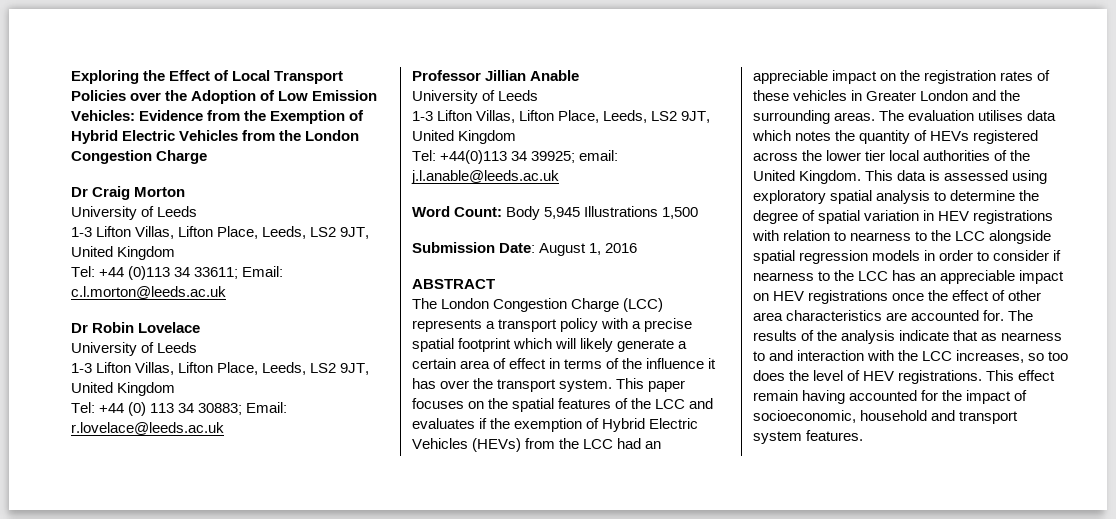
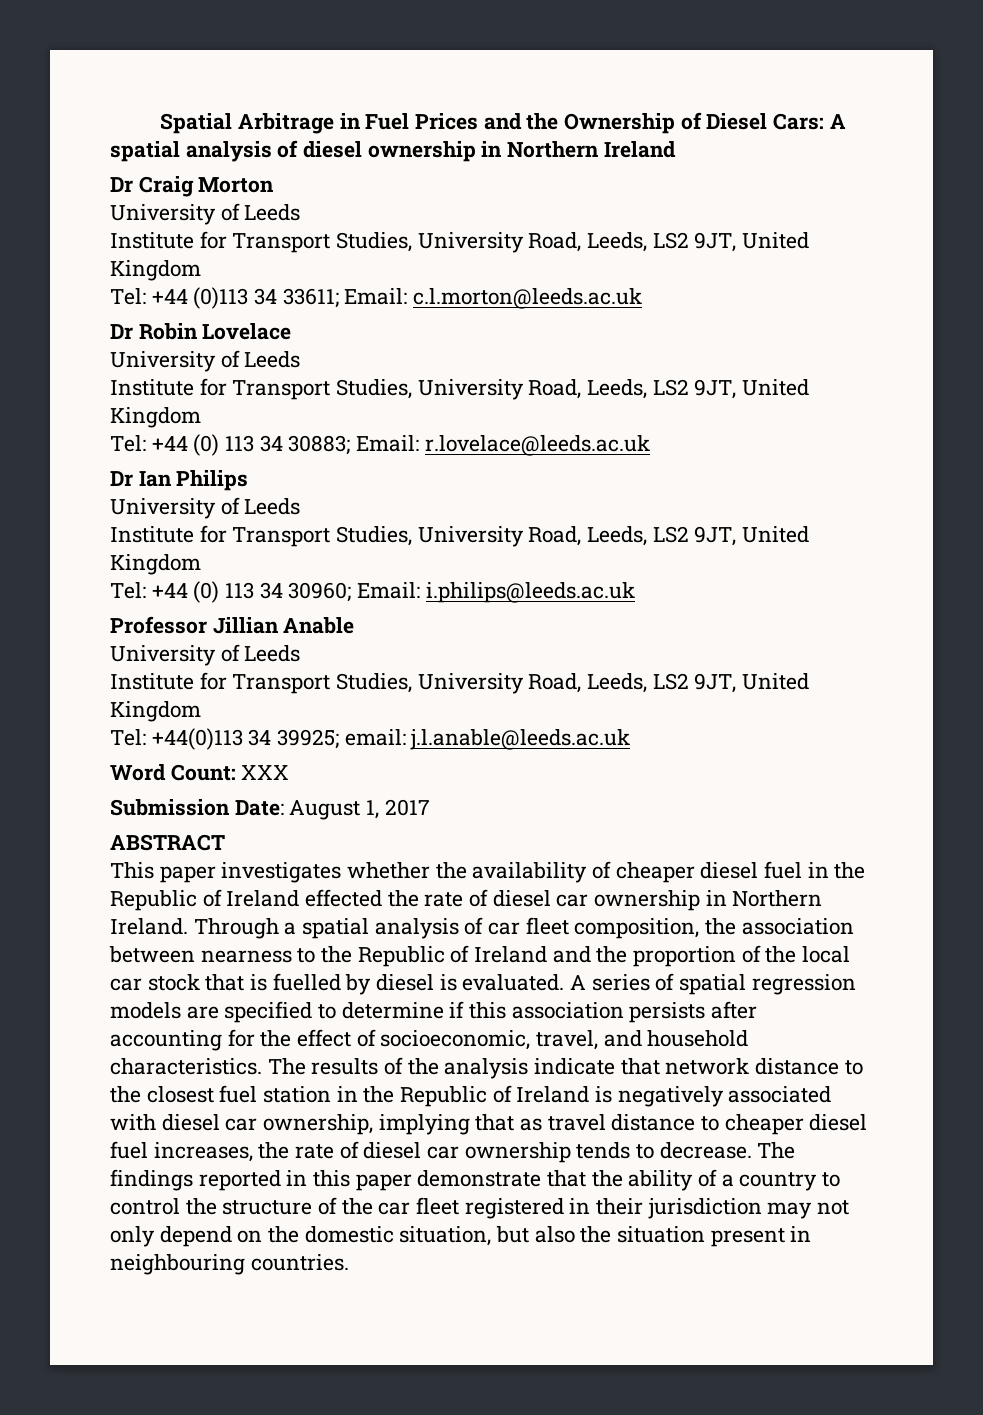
- Exploring the Effect of Local Transport Policies over the Adoption of Low Emission Vehicles: Evidence from the Exemption of Hybrid Electric Vehicles from the London Congestion Charge
+ Spatial Arbitrage in Fuel Prices and the Ownership of Diesel Cars: A spatial analysis of diesel ownership in Northern Ireland
  Dr Craig Morton
  University of Leeds
- 1-3 Lifton Villas, Lifton Place, Leeds, LS2 9JT, United Kingdom
+ Institute for Transport Studies, University Road, Leeds, LS2 9JT, United Kingdom
  Dr Robin Lovelace
  University of Leeds
- 1-3 Lifton Villas, Lifton Place, Leeds, LS2 9JT, United Kingdom
+ Institute for Transport Studies, University Road, Leeds, LS2 9JT, United Kingdom
+ Dr Ian Philips
+ University of Leeds
+ Institute for Transport Studies, University Road, Leeds, LS2 9JT, United Kingdom
+ Tel: +44 (0) 113 34 30960; Email: i.philips@leeds.ac.uk
  Professor Jillian Anable
  University of Leeds
- 1-3 Lifton Villas, Lifton Place, Leeds, LS2 9JT, United Kingdom
+ Institute for Transport Studies, University Road, Leeds, LS2 9JT, United Kingdom
- Word Count: Body 5,945 Illustrations 1,500
+ Word Count: XXX
- Submission Date: August 1, 2016
+ Submission Date: August 1, 2017
- The London Congestion Charge (LCC) represents a transport policy with a precise spatial footprint which will likely generate a certain area of effect in terms of the influence it has over the transport system. This paper focuses on the spatial features of the LCC and evaluates if the exemption of Hybrid Electric Vehicles (HEVs) from the LCC had an appreciable impact on the registration rates of these vehicles in Greater London and the surrounding areas. The evaluation utilises data which notes the quantity of HEVs registered across the lower tier local authorities of the United Kingdom. This data is assessed using exploratory spatial analysis to determine the degree of spatial variation in HEV registrations with relation to nearness to the LCC alongside spatial regression models in order to consider if nearness to the LCC has an appreciable impact on HEV registrations once the effect of other area characteristics are accounted for.
+ This paper investigates whether the availability of cheaper diesel fuel in the Republic of Ireland effected the rate of diesel car ownership in Northern Ireland. Through a spatial analysis of car fleet composition, the association between nearness to the Republic of Ireland and the proportion of the local car stock that is fuelled by diesel is evaluated. A series of spatial regression models are specified to determine if this association persists after accounting for the effect of socioeconomic, travel, and household characteristics.
- The results of the analysis indicate that as nearness to and interaction with the LCC increases, so too does the level of HEV registrations. This effect remain having accounted for the impact of socioeconomic, household and transport system features.
+ The results of the analysis indicate that network distance to the closest fuel station in the Republic of Ireland is negatively associated with diesel car ownership, implying that as travel distance to cheaper diesel fuel increases, the rate of diesel car ownership tends to decrease. The findings reported in this paper demonstrate that the ability of a country to control the structure of the car fleet registered in their jurisdiction may not only depend on the domestic situation, but also the situation present in neighbouring countries.

